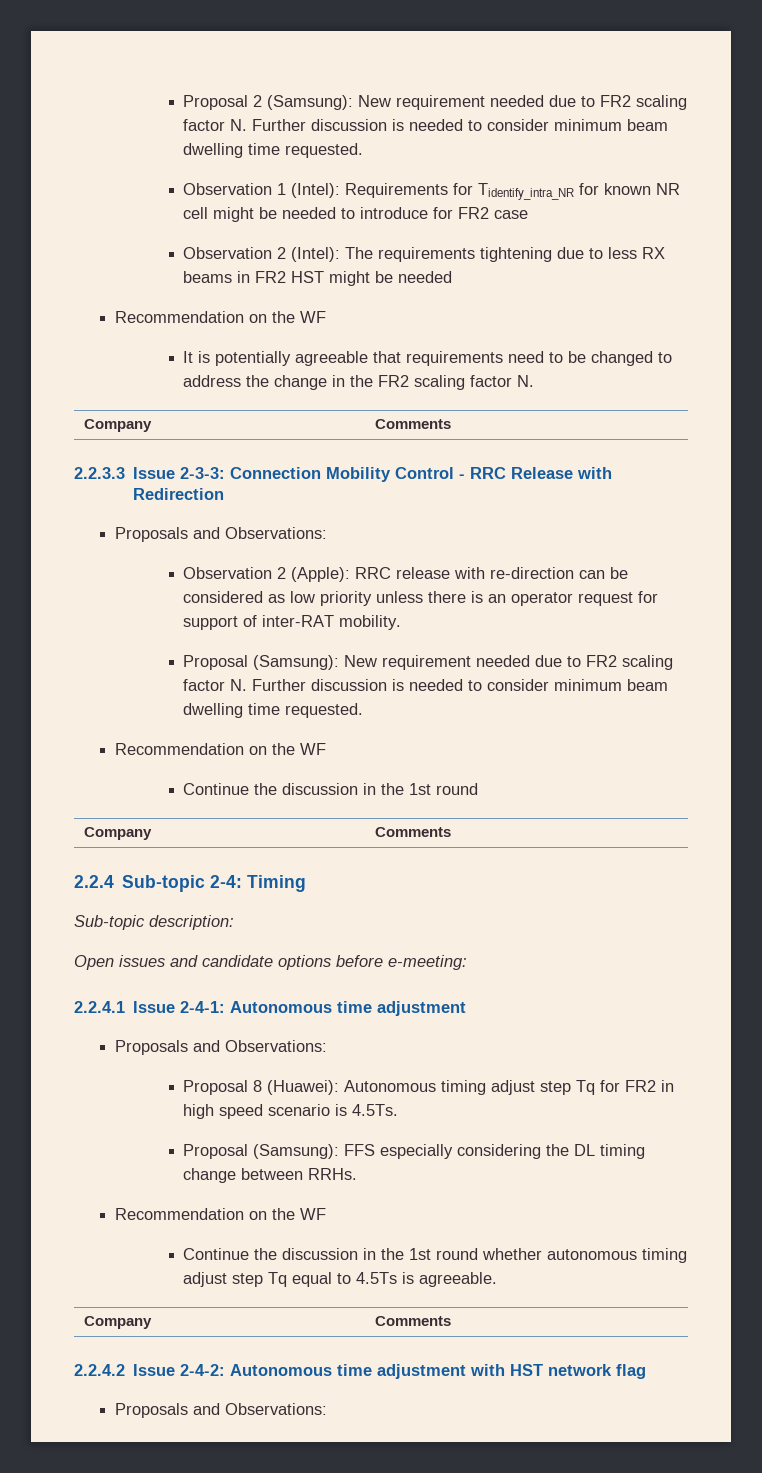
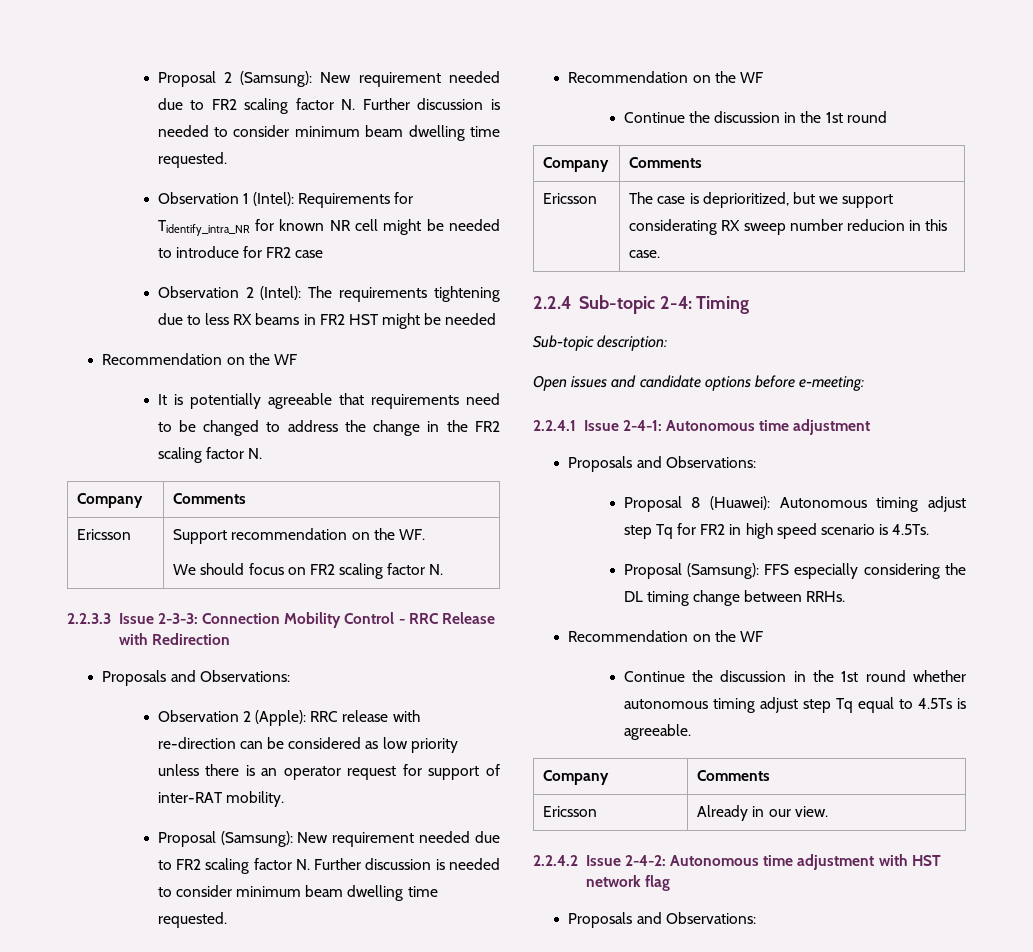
+ Ericsson | Support recommendation on the WF.
+ We should focus on FR2 scaling factor N.
+ Ericsson | The case is deprioritized, but we support considerating RX sweep number reducion in this case.
+ Ericsson | Already in our view.

